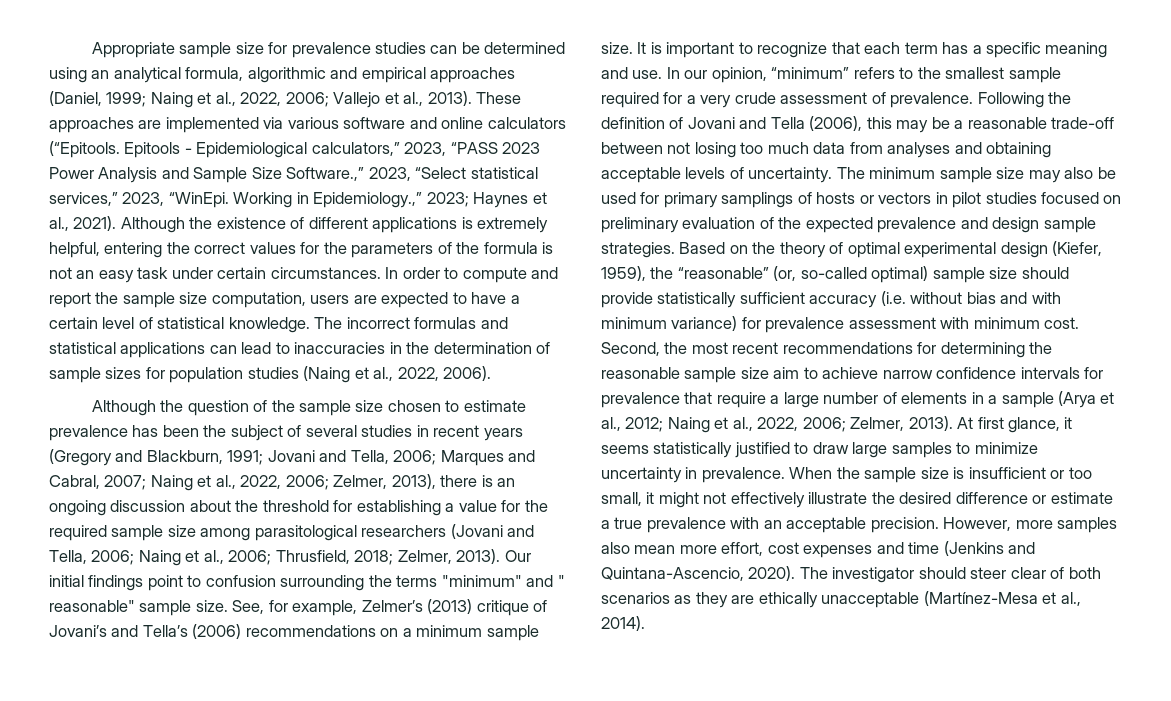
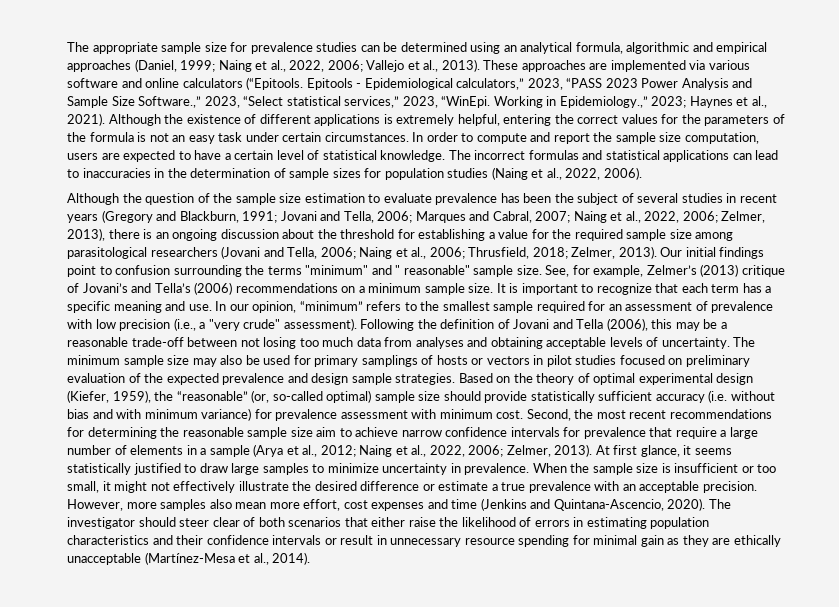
- Appropriate sample size for prevalence studies can be determined using an analytical formula, algorithmic and empirical approaches (Daniel, 1999; Naing et al., 2022, 2006; Vallejo et al., 2013).
+ The appropriate sample size for prevalence studies can be determined using an analytical formula, algorithmic and empirical approaches (Daniel, 1999; Naing et al., 2022, 2006; Vallejo et al., 2013).
- Although the question of the sample size chosen to estimate prevalence has been the subject of several studies in recent years (Gregory and Blackburn, 1991;
+ Although the question of the sample size estimation to evaluate prevalence has been the subject of several studies in recent years (Gregory and Blackburn, 1991;
- In our opinion, “minimum” refers to the smallest sample required for a very crude assessment of prevalence.
+ In our opinion, “minimum” refers to the smallest sample required for an assessment of prevalence with low precision (i.e., a "very crude" assessment).
- The investigator should steer clear of both scenarios as they are ethically unacceptable (Martínez-Mesa et al., 2014).
+ The investigator should steer clear of both scenarios that either raise the likelihood of errors in estimating population characteristics and their confidence intervals or result in unnecessary resource spending for minimal gain as they are ethically unacceptable (Martínez-Mesa et al., 2014).

